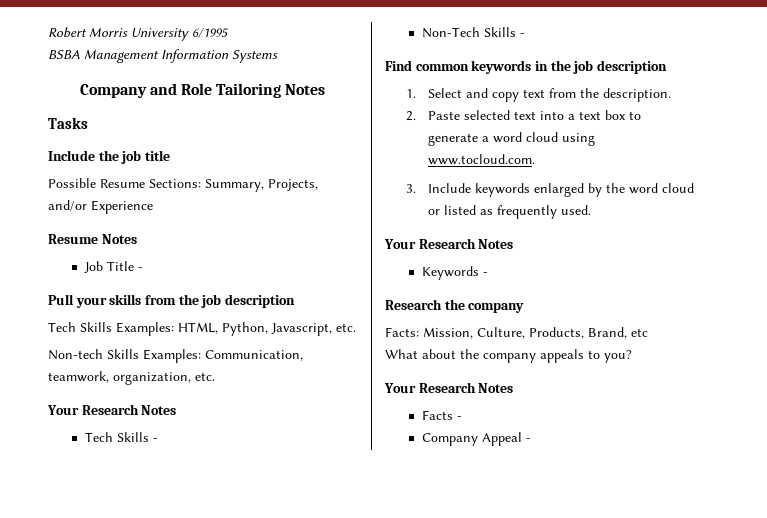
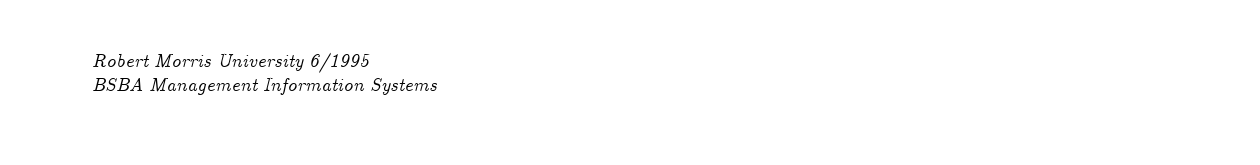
- Company and Role Tailoring Notes
- Tasks
- Include the job title
- Possible Resume Sections: Summary, Projects, and/or Experience
- Resume Notes
- Job Title -
- Pull your skills from the job description
- Tech Skills Examples: HTML, Python, Javascript, etc.
- Non-tech Skills Examples: Communication, teamwork, organization, etc.
- Your Research Notes
- Tech Skills -
- Non-Tech Skills -
- Find common keywords in the job description
- 1. Select and copy text from the description.
- 2. Paste selected text into a text box to generate a word cloud using www.tocloud.com.
- 3. Include keywords enlarged by the word cloud or listed as frequently used.
- Your Research Notes
- Keywords -
- Research the company
- Facts: Mission, Culture, Products, Brand, etc
- What about the company appeals to you?
- Your Research Notes
- Facts -
- Company Appeal -

